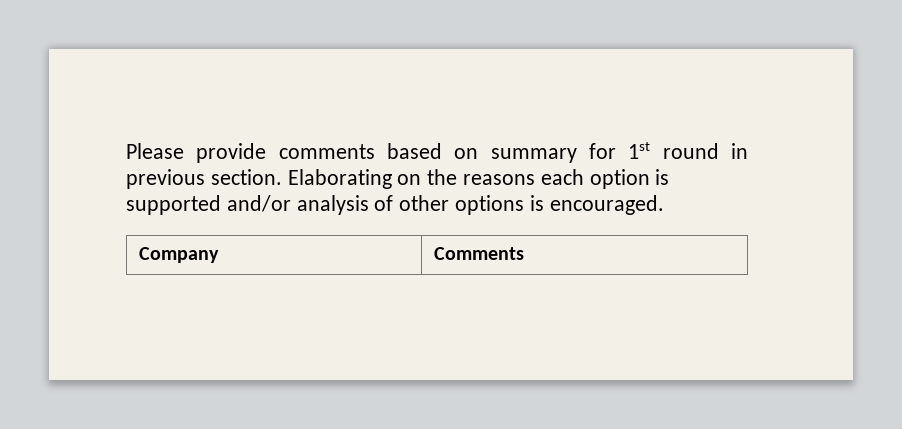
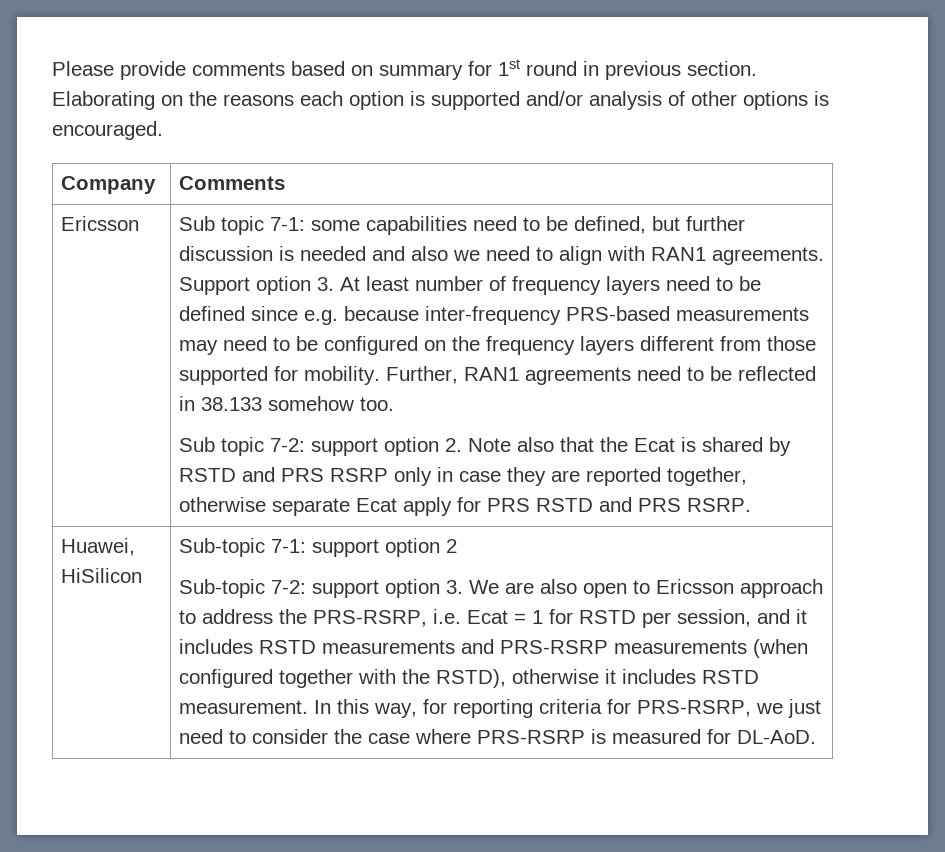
+ Ericsson | Sub topic 7-1: some capabilities need to be defined, but further discussion is needed and also we need to align with RAN1 agreements. Support option 3. At least number of frequency layers need to be defined since e.g. because inter-frequency PRS-based measurements may need to be configured on the frequency layers different from those supported for mobility. Further, RAN1 agreements need to be reflected in 38.133 somehow too.
+ Sub topic 7-2: support option 2. Note also that the Ecat is shared by RSTD and PRS RSRP only in case they are reported together, otherwise separate Ecat apply for PRS RSTD and PRS RSRP.
+ Huawei, HiSilicon | Sub-topic 7-1: support option 2
+ Sub-topic 7-2: support option 3. We are also open to Ericsson approach to address the PRS-RSRP, i.e. Ecat = 1 for RSTD per session, and it includes RSTD measurements and PRS-RSRP measurements (when configured together with the RSTD), otherwise it includes RSTD measurement. In this way, for reporting criteria for PRS-RSRP, we just need to consider the case where PRS-RSRP is measured for DL-AoD.

